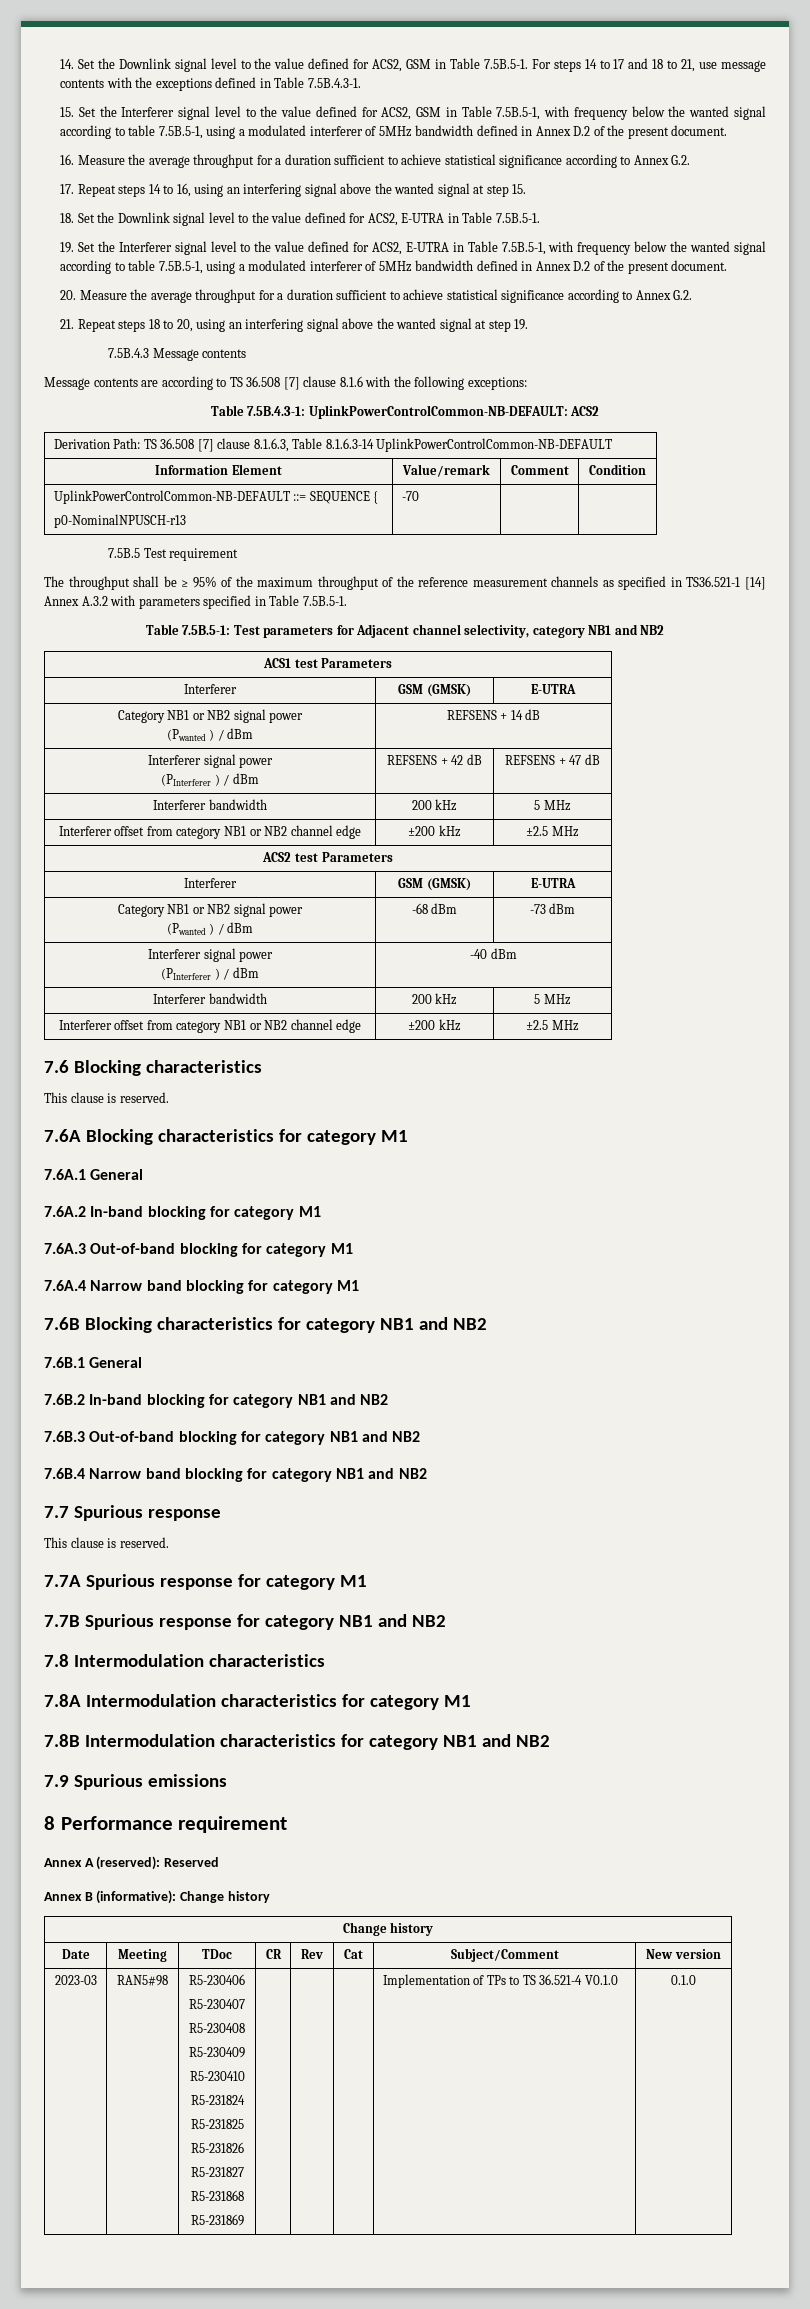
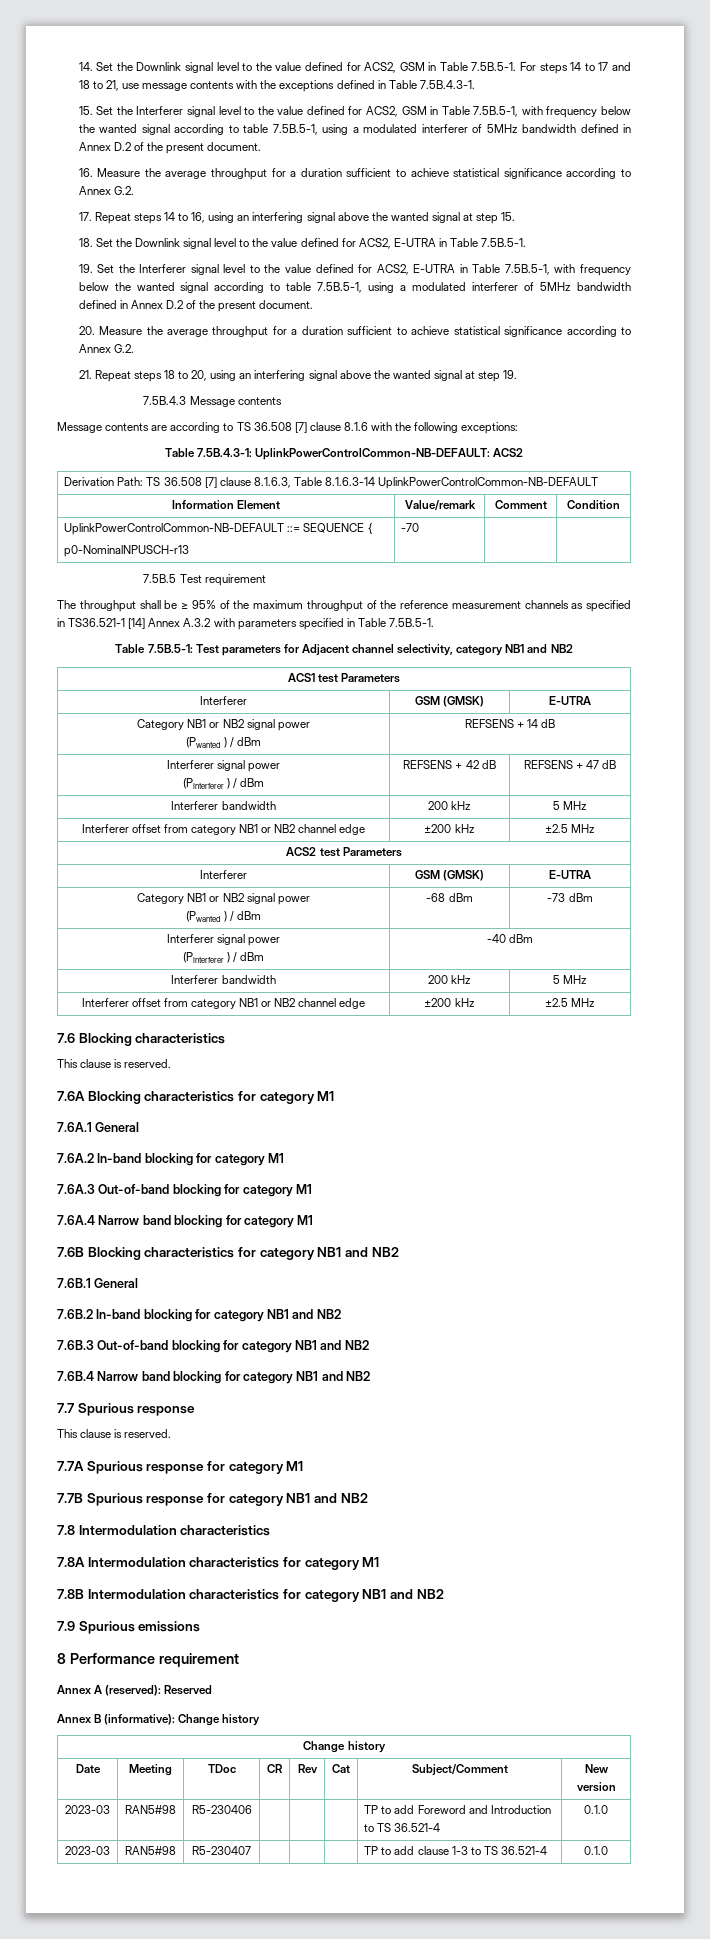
- 2023-03 | RAN5#98 | R5-230406
- R5-230407
- R5-230408
- R5-230409
- R5-230410
- R5-231824
- R5-231825
- R5-231826
- R5-231827
- R5-231868
- R5-231869 | | | | Implementation of TPs to TS 36.521-4 V0.1.0 | 0.1.0
+ 2023-03 | RAN5#98 | R5-230406 | | | | TP to add Foreword and Introduction to TS 36.521-4 | 0.1.0
+ 2023-03 | RAN5#98 | R5-230407 | | | | TP to add clause 1-3 to TS 36.521-4 | 0.1.0

